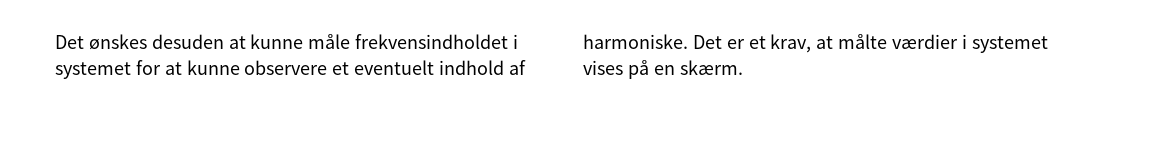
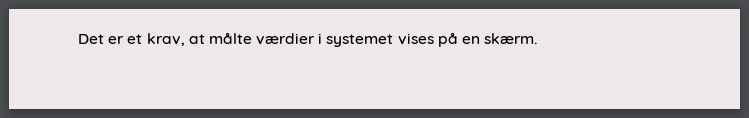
- Det ønskes desuden at kunne måle frekvensindholdet i systemet for at kunne observere et eventuelt indhold af harmoniske. Det er et krav, at målte værdier i systemet vises på en skærm.
+ Det er et krav, at målte værdier i systemet vises på en skærm.

